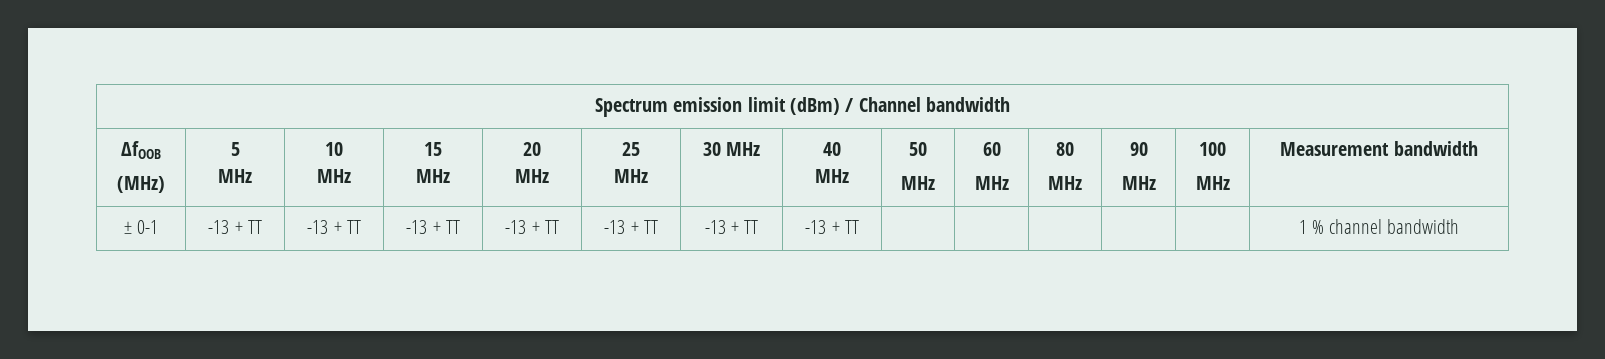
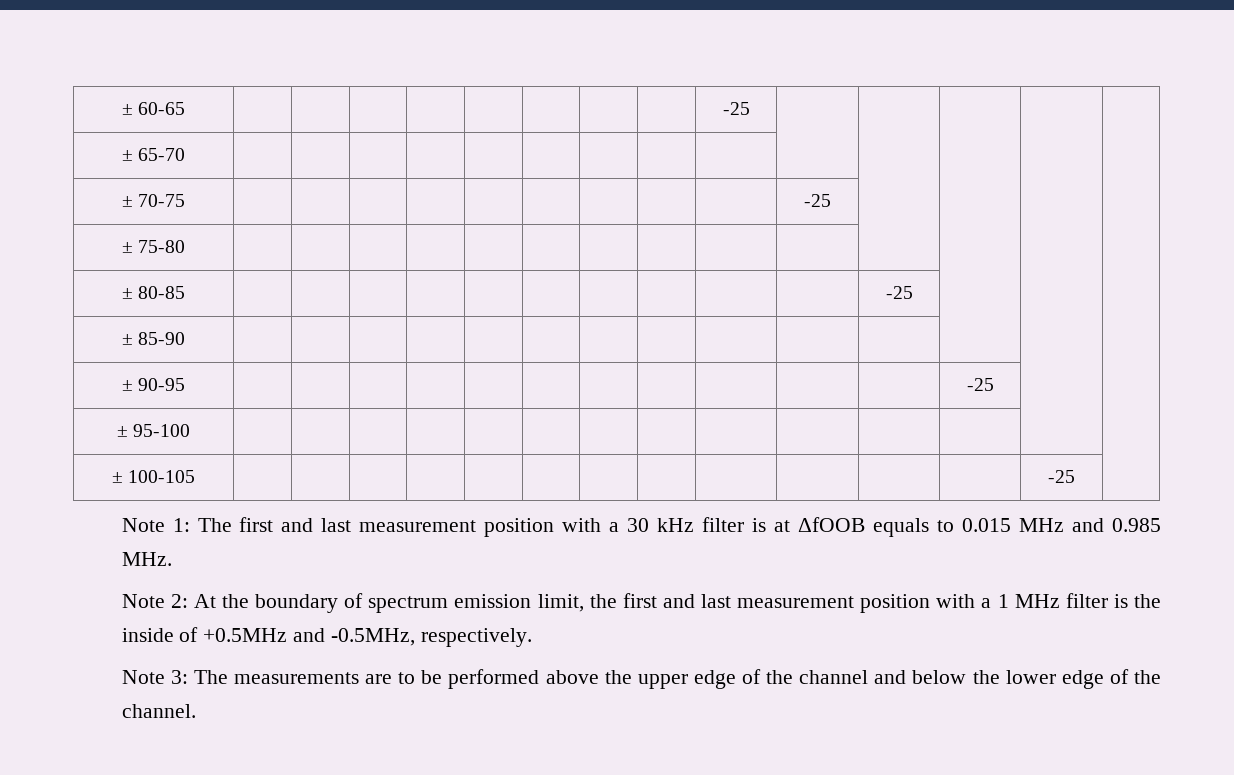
- Spectrum emission limit (dBm) / Channel bandwidth
- ΔfOOB
- (MHz) | 5
- MHz | 10
- MHz | 15
- MHz | 20
- MHz | 25
- MHz | 30 MHz | 40
- MHz | 50
- MHz | 60
- MHz | 80
- MHz | 90
- MHz | 100
- MHz | Measurement bandwidth
- ± 0-1 | -13 + TT | -13 + TT | -13 + TT | -13 + TT | -13 + TT | -13 + TT | -13 + TT | | | | | | 1 % channel bandwidth
+ ± 60-65 | | | | | | | | | -25 | | | | |
+ ± 65-70 | | | | | | | | | | | | | |
+ ± 70-75 | | | | | | | | | | -25 | | | |
+ ± 75-80 | | | | | | | | | | | | | |
+ ± 80-85 | | | | | | | | | | | -25 | | |
+ ± 85-90 | | | | | | | | | | | | | |
+ ± 90-95 | | | | | | | | | | | | -25 | |
+ ± 95-100 | | | | | | | | | | | | | |
+ ± 100-105 | | | | | | | | | | | | | -25 |
+ Note 1: The first and last measurement position with a 30 kHz filter is at ΔfOOB equals to 0.015 MHz and 0.985 MHz.
+ Note 2: At the boundary of spectrum emission limit, the first and last measurement position with a 1 MHz filter is the inside of +0.5MHz and -0.5MHz, respectively.
+ Note 3: The measurements are to be performed above the upper edge of the channel and below the lower edge of the channel.

